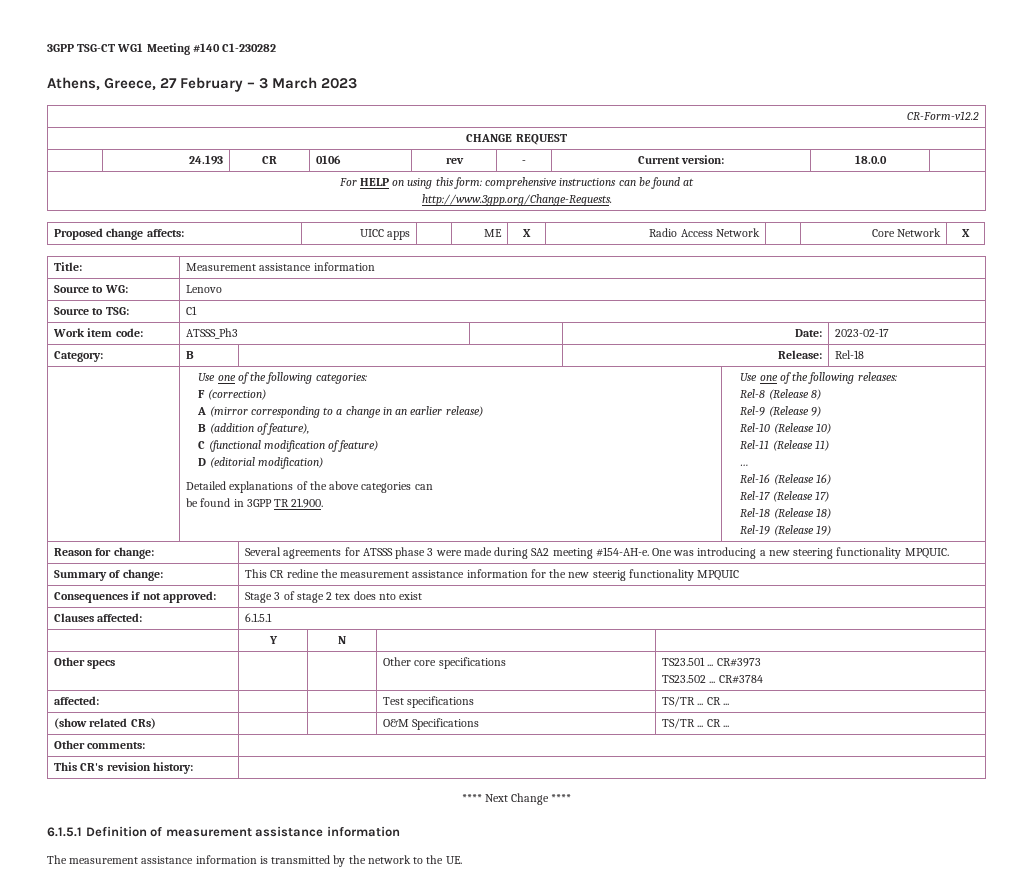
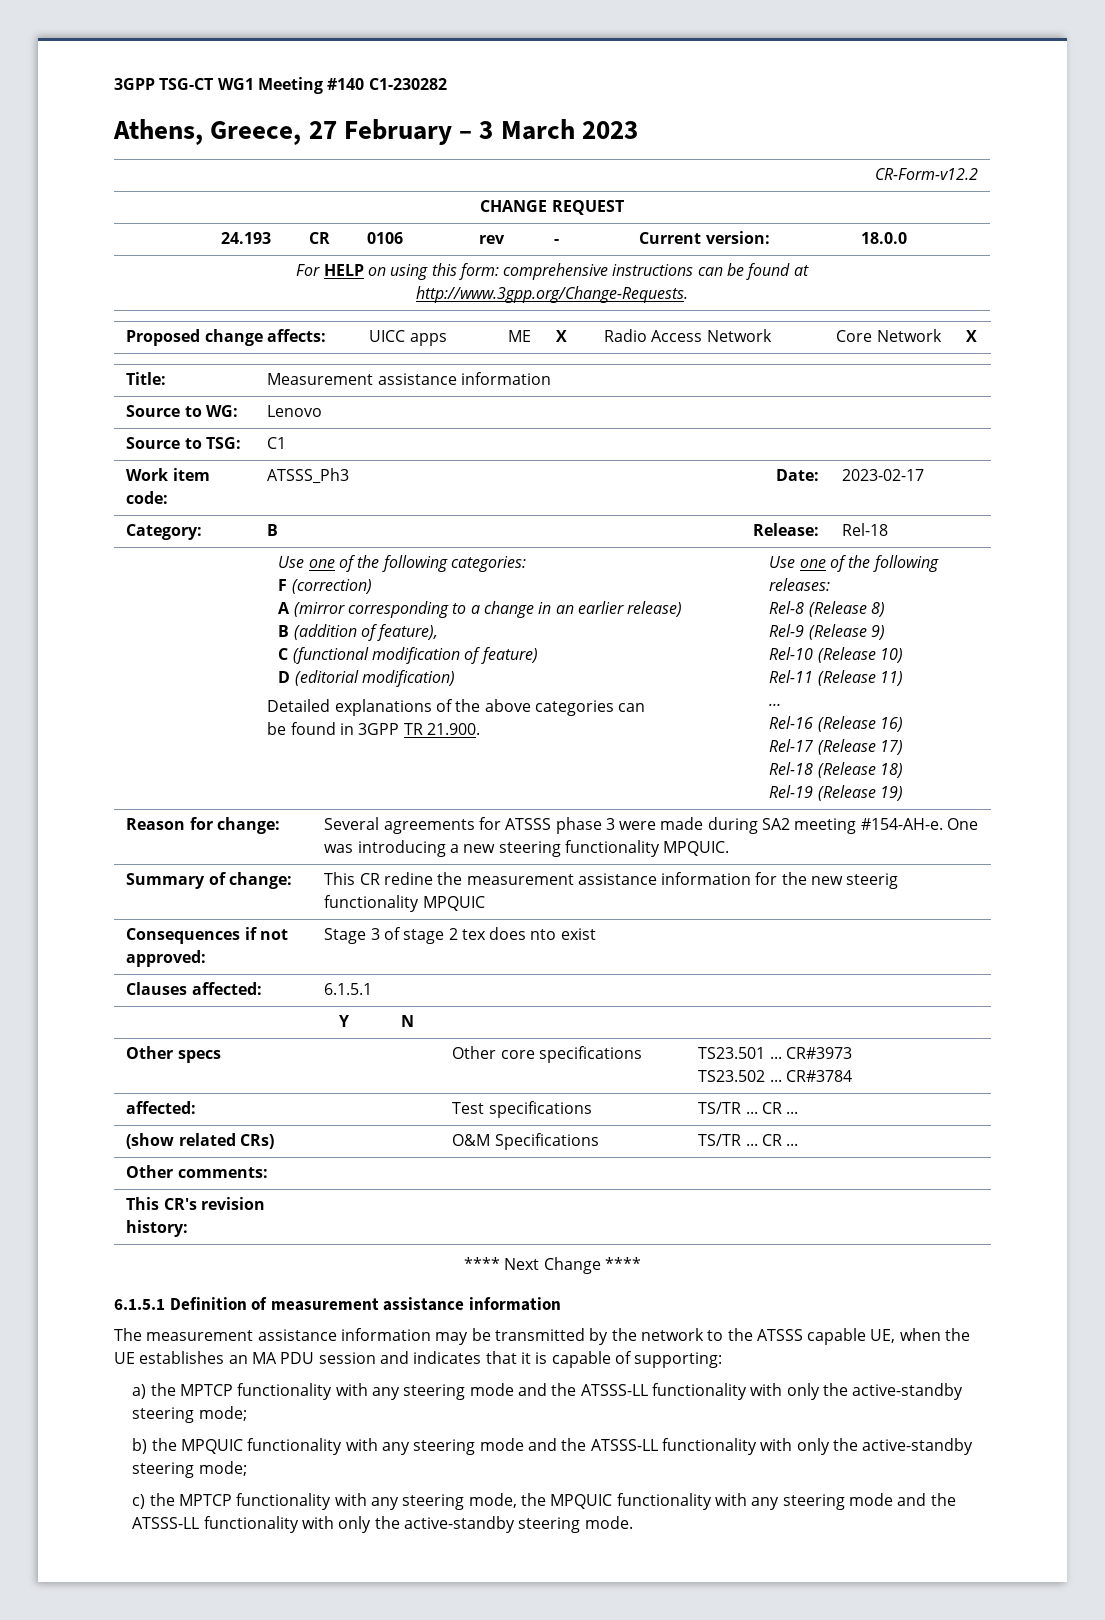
- The measurement assistance information is transmitted by the network to the UE.
+ The measurement assistance information may be transmitted by the network to the ATSSS capable UE, when the UE establishes an MA PDU session and indicates that it is capable of supporting:
+ a) the MPTCP functionality with any steering mode and the ATSSS-LL functionality with only the active-standby steering mode;
+ b) the MPQUIC functionality with any steering mode and the ATSSS-LL functionality with only the active-standby steering mode;
+ c) the MPTCP functionality with any steering mode, the MPQUIC functionality with any steering mode and the ATSSS-LL functionality with only the active-standby steering mode.

